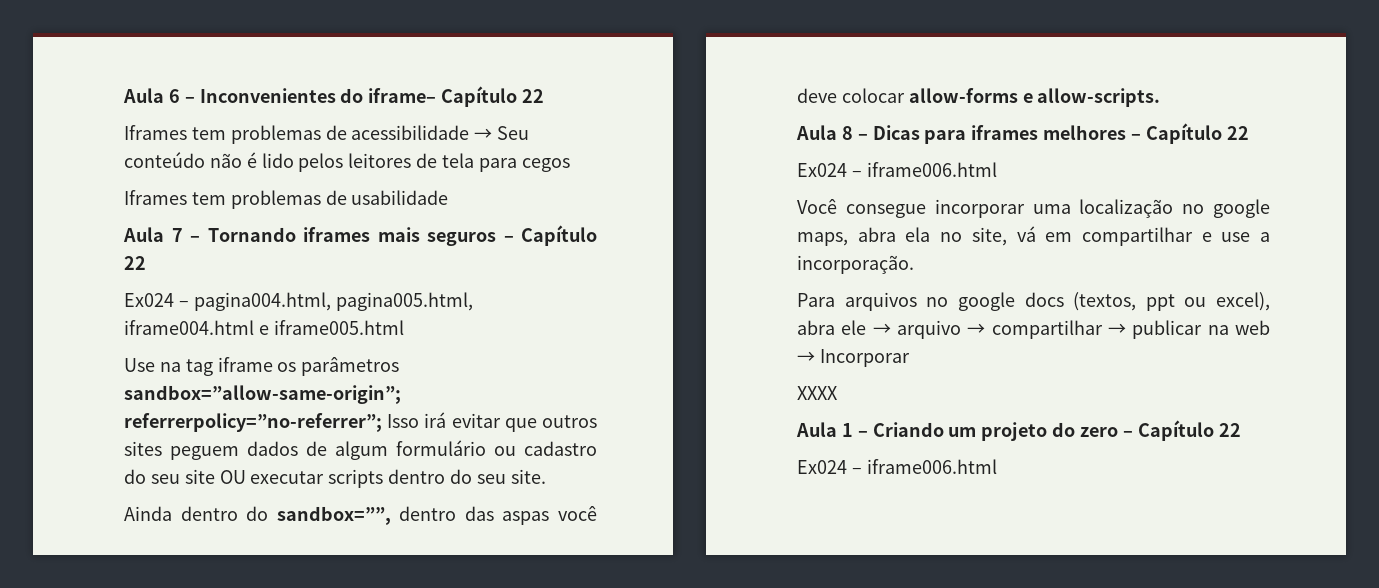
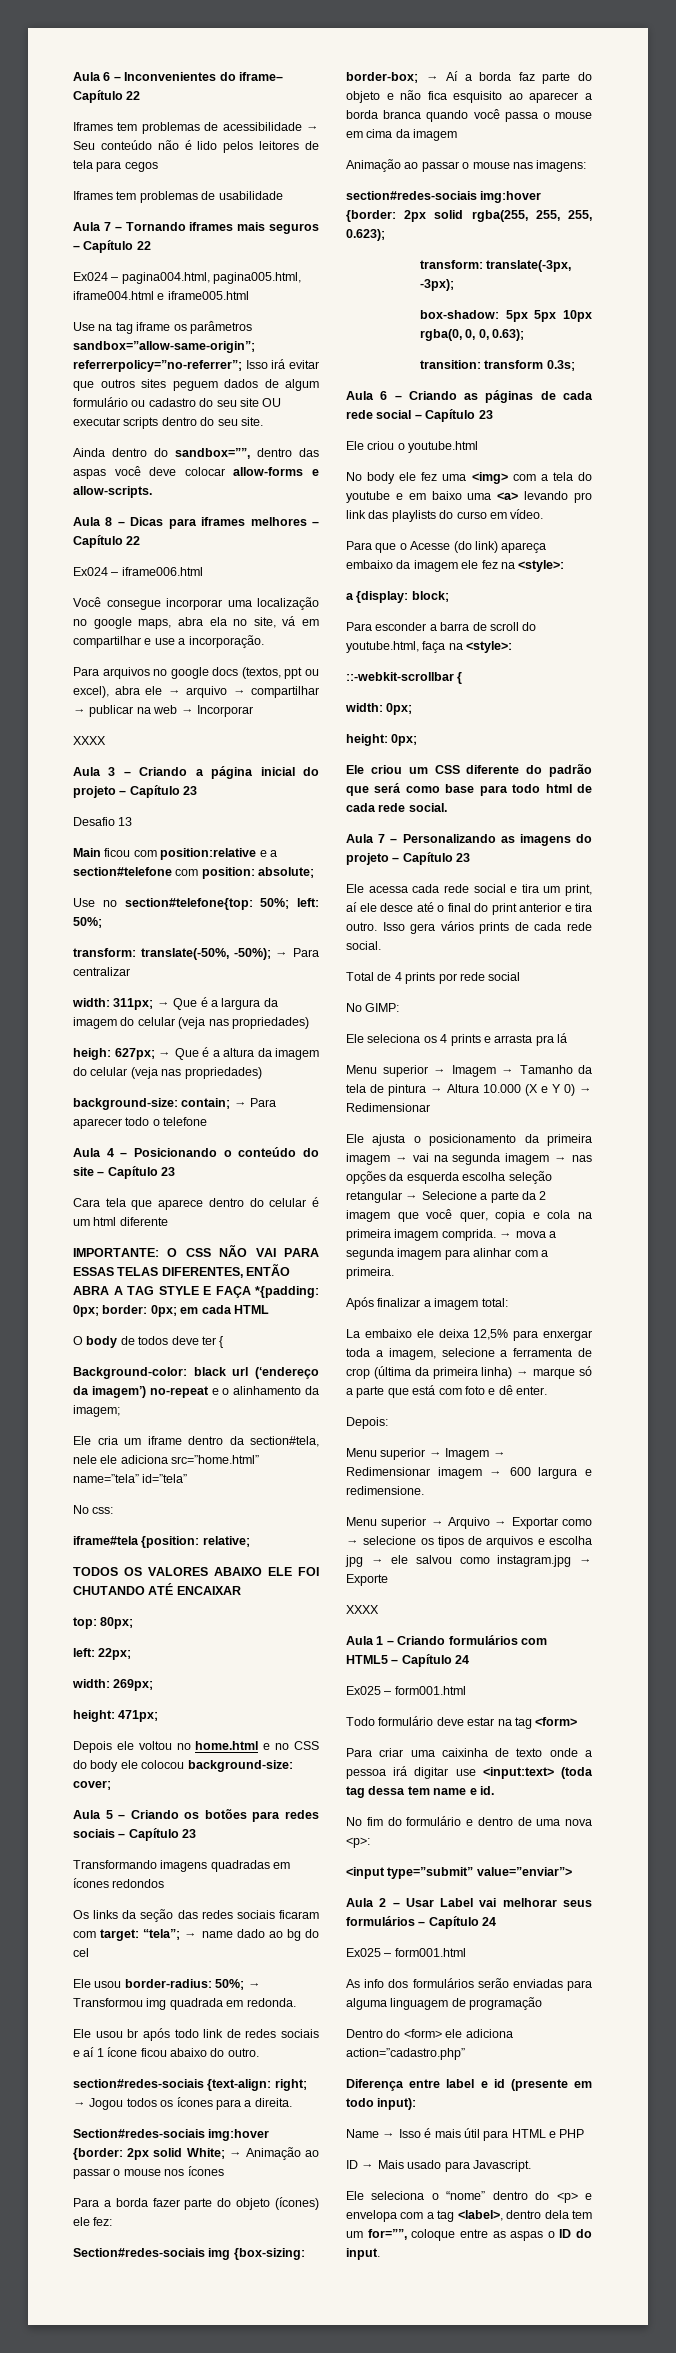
- Aula 1 – Criando um projeto do zero – Capítulo 22
- Ex024 – iframe006.html
+ Aula 3 – Criando a página inicial do projeto – Capítulo 23
+ Desafio 13
+ Main ficou com position:relative e a section#telefone com position: absolute;
+ Use no section#telefone{top: 50%; left: 50%;
+ transform: translate(-50%, -50%); → Para centralizar
+ width: 311px; → Que é a largura da imagem do celular (veja nas propriedades)
+ heigh: 627px; → Que é a altura da imagem do celular (veja nas propriedades)
+ background-size: contain; → Para aparecer todo o telefone
+ Aula 4 – Posicionando o conteúdo do site – Capítulo 23
+ Cara tela que aparece dentro do celular é um html diferente
+ IMPORTANTE: O CSS NÃO VAI PARA ESSAS TELAS DIFERENTES, ENTÃO ABRA A TAG STYLE E FAÇA *{padding: 0px; border: 0px; em cada HTML
+ O body de todos deve ter {
+ Background-color: black url (‘endereço da imagem’) no-repeat e o alinhamento da imagem;
+ Ele cria um iframe dentro da section#tela, nele ele adiciona src=”home.html” name=”tela” id=”tela”
+ No css:
+ iframe#tela {position: relative;
+ TODOS OS VALORES ABAIXO ELE FOI CHUTANDO ATÉ ENCAIXAR
+ top: 80px;
+ left: 22px;
+ width: 269px;
+ height: 471px;
+ Depois ele voltou no home.html e no CSS do body ele colocou background-size: cover;
+ Aula 5 – Criando os botões para redes sociais – Capítulo 23
+ Transformando imagens quadradas em ícones redondos
+ Os links da seção das redes sociais ficaram com target: “tela”; → name dado ao bg do cel
+ Ele usou border-radius: 50%; → Transformou img quadrada em redonda.
+ Ele usou br após todo link de redes sociais e aí 1 ícone ficou abaixo do outro.
+ section#redes-sociais {text-align: right; → Jogou todos os ícones para a direita.
+ Section#redes-sociais img:hover {border: 2px solid White; → Animação ao passar o mouse nos ícones
+ Para a borda fazer parte do objeto (ícones) ele fez:
+ Section#redes-sociais img {box-sizing: border-box; → Aí a borda faz parte do objeto e não fica esquisito ao aparecer a borda branca quando você passa o mouse em cima da imagem
+ Animação ao passar o mouse nas imagens:
+ section#redes-sociais img:hover {border: 2px solid rgba(255, 255, 255, 0.623);
+ transform: translate(-3px, -3px);
+ box-shadow: 5px 5px 10px rgba(0, 0, 0, 0.63);
+ transition: transform 0.3s;
+ Aula 6 – Criando as páginas de cada rede social – Capítulo 23
+ Ele criou o youtube.html
+ No body ele fez uma <img> com a tela do youtube e em baixo uma <a> levando pro link das playlists do curso em vídeo.
+ Para que o Acesse (do link) apareça embaixo da imagem ele fez na <style>:
+ a {display: block;
+ Para esconder a barra de scroll do youtube.html, faça na <style>:
+ ::-webkit-scrollbar {
+ width: 0px;
+ height: 0px;
+ Ele criou um CSS diferente do padrão que será como base para todo html de cada rede social.
+ Aula 7 – Personalizando as imagens do projeto – Capítulo 23
+ Ele acessa cada rede social e tira um print, aí ele desce até o final do print anterior e tira outro. Isso gera vários prints de cada rede social.
+ Total de 4 prints por rede social
+ No GIMP:
+ Ele seleciona os 4 prints e arrasta pra lá
+ Menu superior → Imagem → Tamanho da tela de pintura → Altura 10.000 (X e Y 0) → Redimensionar
+ Ele ajusta o posicionamento da primeira imagem → vai na segunda imagem → nas opções da esquerda escolha seleção retangular → Selecione a parte da 2 imagem que você quer, copia e cola na primeira imagem comprida. → mova a segunda imagem para alinhar com a primeira.
+ Após finalizar a imagem total:
+ La embaixo ele deixa 12,5% para enxergar toda a imagem, selecione a ferramenta de crop (última da primeira linha) → marque só a parte que está com foto e dê enter.
+ Depois:
+ Menu superior → Imagem → Redimensionar imagem → 600 largura e redimensione.
+ Menu superior → Arquivo → Exportar como → selecione os tipos de arquivos e escolha jpg → ele salvou como instagram.jpg → Exporte
+ XXXX
+ Aula 1 – Criando formulários com HTML5 – Capítulo 24
+ Ex025 – form001.html
+ Todo formulário deve estar na tag <form>
+ Para criar uma caixinha de texto onde a pessoa irá digitar use <input:text> (toda tag dessa tem name e id.
+ No fim do formulário e dentro de uma nova <p>:
+ <input type=”submit” value=”enviar”>
+ Aula 2 – Usar Label vai melhorar seus formulários – Capítulo 24
+ Ex025 – form001.html
+ As info dos formulários serão enviadas para alguma linguagem de programação
+ Dentro do <form> ele adiciona action=”cadastro.php”
+ Diferença entre label e id (presente em todo input):
+ Name → Isso é mais útil para HTML e PHP
+ ID → Mais usado para Javascript.
+ Ele seleciona o “nome” dentro do <p> e envelopa com a tag <label>, dentro dela tem um for=””, coloque entre as aspas o ID do input.

